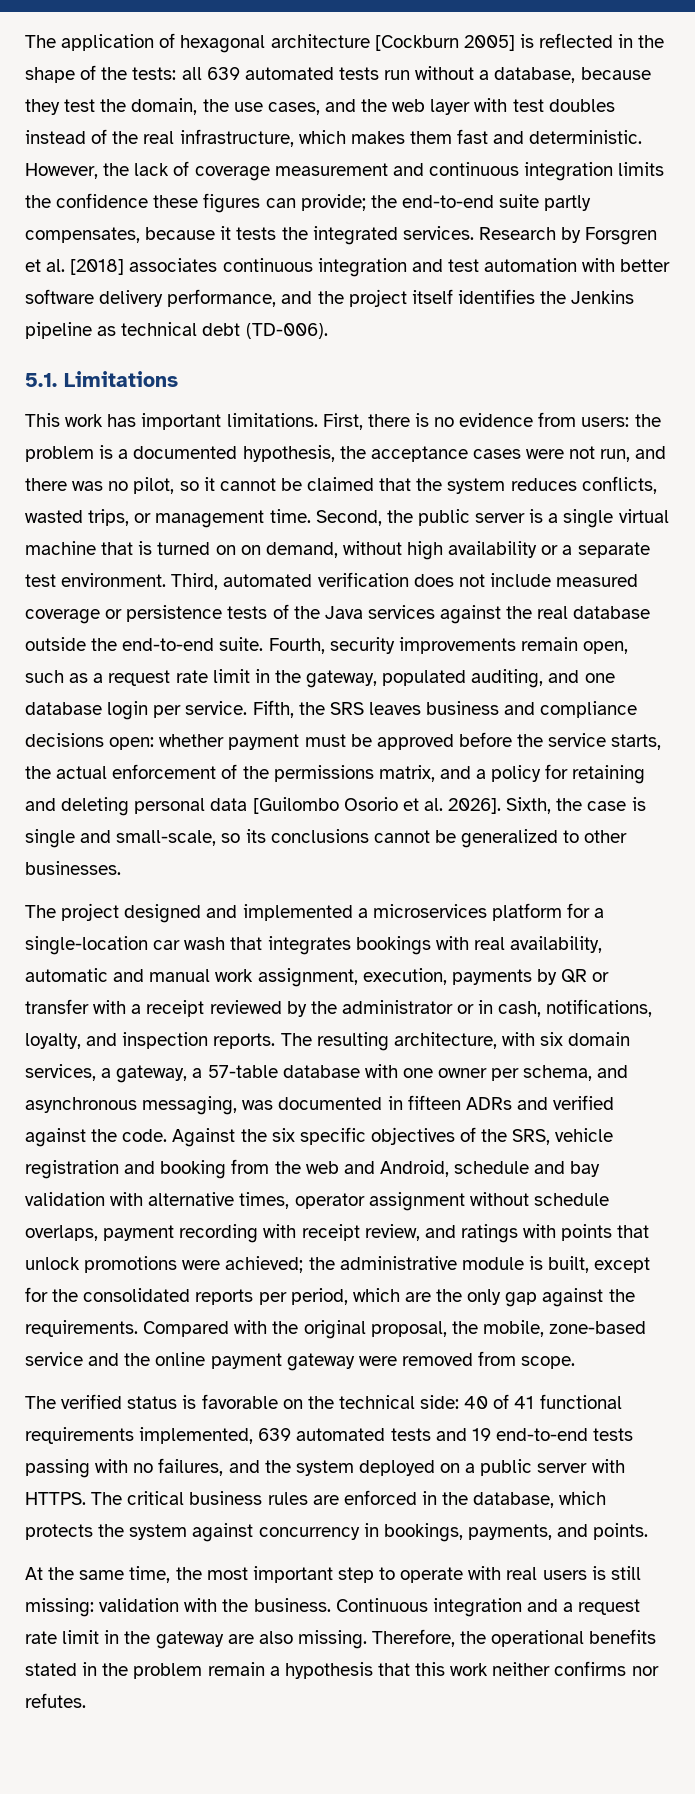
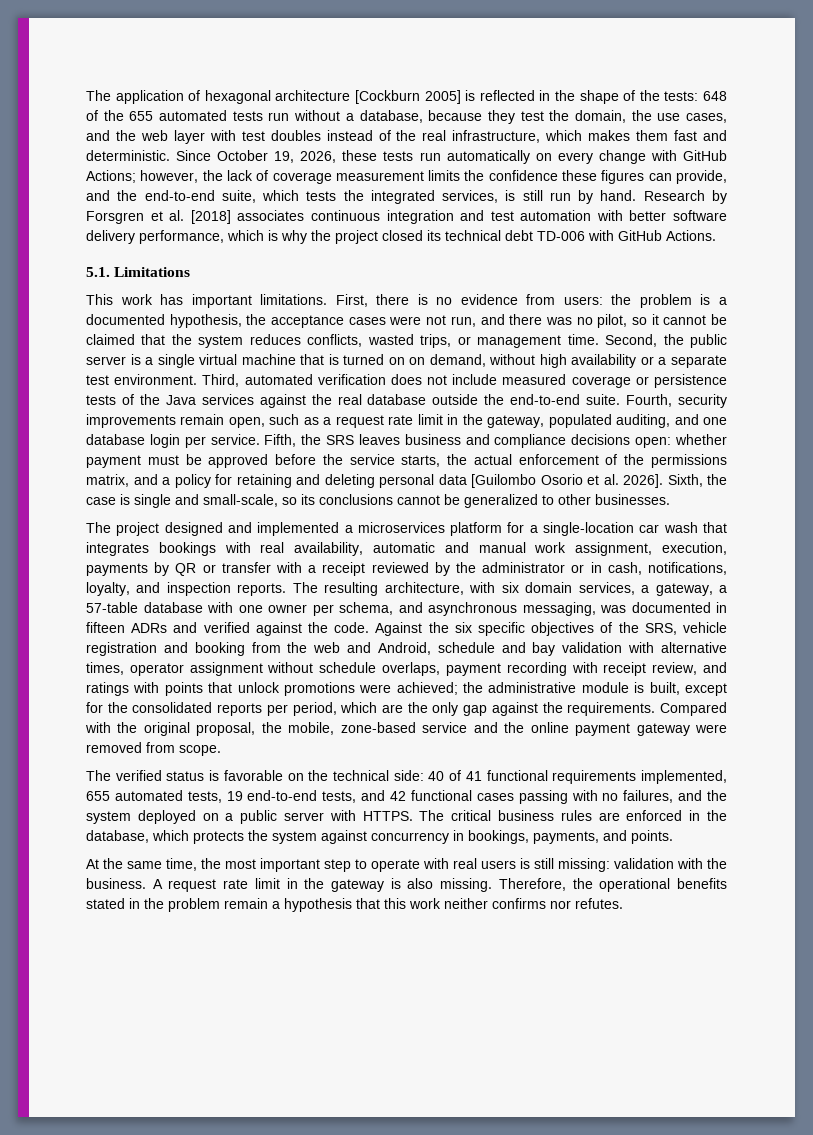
- The application of hexagonal architecture [Cockburn 2005] is reflected in the shape of the tests: all 639 automated tests run without a database, because they test the domain, the use cases, and the web layer with test doubles instead of the real infrastructure, which makes them fast and deterministic.
+ The application of hexagonal architecture [Cockburn 2005] is reflected in the shape of the tests: 648 of the 655 automated tests run without a database, because they test the domain, the use cases, and the web layer with test doubles instead of the real infrastructure, which makes them fast and deterministic.
- However, the lack of coverage measurement and continuous integration limits the confidence these figures can provide; the end-to-end suite partly compensates, because it tests the integrated services.
+ Since October 19, 2026, these tests run automatically on every change with GitHub Actions; however, the lack of coverage measurement limits the confidence these figures can provide, and the end-to-end suite, which tests the integrated services, is still run by hand.
- Research by Forsgren et al. [2018] associates continuous integration and test automation with better software delivery performance, and the project itself identifies the Jenkins pipeline as technical debt (TD-006).
+ Research by Forsgren et al. [2018] associates continuous integration and test automation with better software delivery performance, which is why the project closed its technical debt TD-006 with GitHub Actions.
- The verified status is favorable on the technical side: 40 of 41 functional requirements implemented, 639 automated tests and 19 end-to-end tests passing with no failures, and the system deployed on a public server with HTTPS.
+ The verified status is favorable on the technical side: 40 of 41 functional requirements implemented, 655 automated tests, 19 end-to-end tests, and 42 functional cases passing with no failures, and the system deployed on a public server with HTTPS.
- Continuous integration and a request rate limit in the gateway are also missing.
+ A request rate limit in the gateway is also missing.

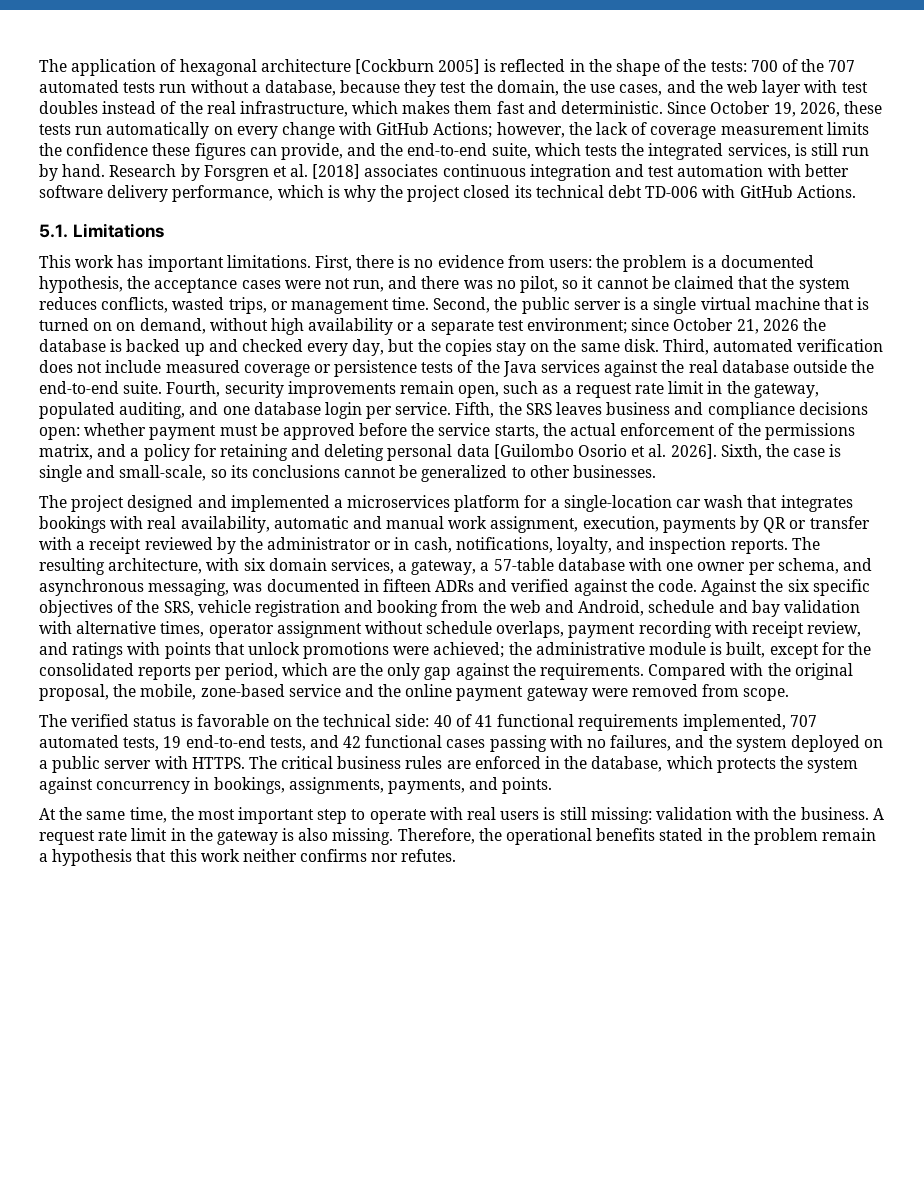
- The application of hexagonal architecture [Cockburn 2005] is reflected in the shape of the tests: 648 of the 655 automated tests run without a database, because they test the domain, the use cases, and the web layer with test doubles instead of the real infrastructure, which makes them fast and deterministic.
+ The application of hexagonal architecture [Cockburn 2005] is reflected in the shape of the tests: 700 of the 707 automated tests run without a database, because they test the domain, the use cases, and the web layer with test doubles instead of the real infrastructure, which makes them fast and deterministic.
- Second, the public server is a single virtual machine that is turned on on demand, without high availability or a separate test environment.
+ Second, the public server is a single virtual machine that is turned on on demand, without high availability or a separate test environment; since October 21, 2026 the database is backed up and checked every day, but the copies stay on the same disk.
- The verified status is favorable on the technical side: 40 of 41 functional requirements implemented, 655 automated tests, 19 end-to-end tests, and 42 functional cases passing with no failures, and the system deployed on a public server with HTTPS.
+ The verified status is favorable on the technical side: 40 of 41 functional requirements implemented, 707 automated tests, 19 end-to-end tests, and 42 functional cases passing with no failures, and the system deployed on a public server with HTTPS.
- The critical business rules are enforced in the database, which protects the system against concurrency in bookings, payments, and points.
+ The critical business rules are enforced in the database, which protects the system against concurrency in bookings, assignments, payments, and points.

